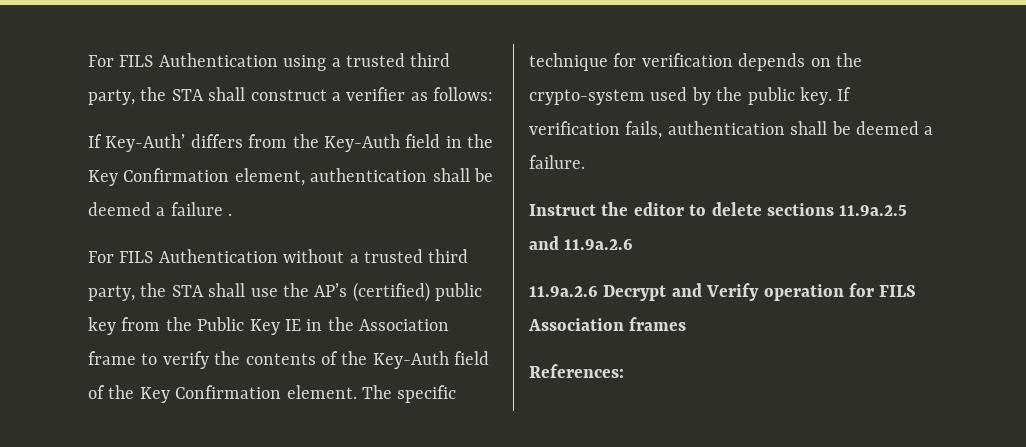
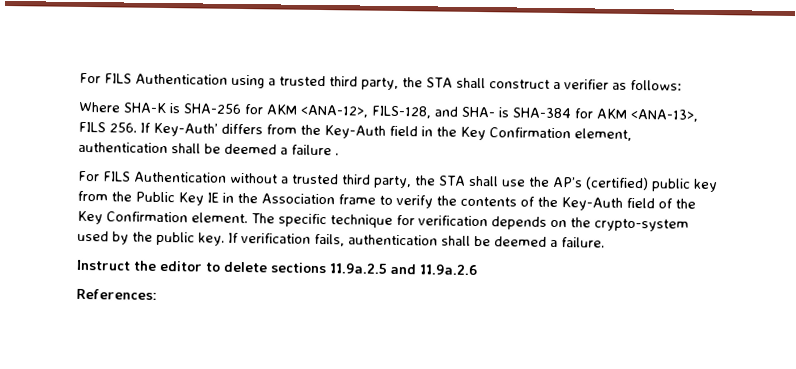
- If Key-Auth’ differs from the Key-Auth field in the Key Confirmation element, authentication shall be deemed a failure .
+ Where SHA-K is SHA-256 for AKM <ANA-12>, FILS-128, and SHA- is SHA-384 for AKM <ANA-13>, FILS 256. If Key-Auth’ differs from the Key-Auth field in the Key Confirmation element, authentication shall be deemed a failure .
- 11.9a.2.6 Decrypt and Verify operation for FILS Association frames

